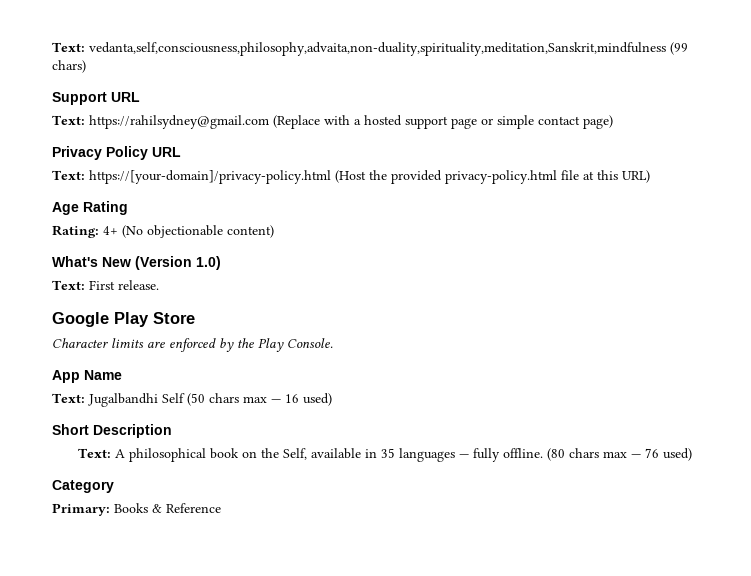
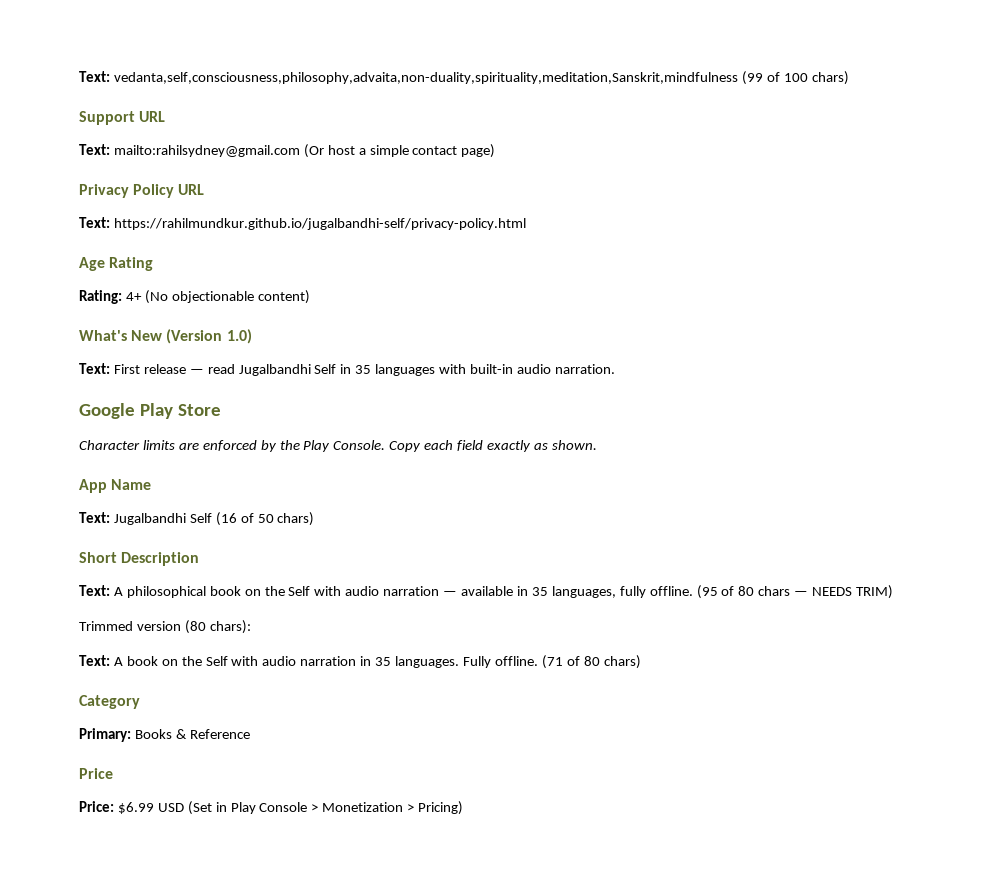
- Text: vedanta,self,consciousness,philosophy,advaita,non-duality,spirituality,meditation,Sanskrit,mindfulness (99 chars)
+ Text: vedanta,self,consciousness,philosophy,advaita,non-duality,spirituality,meditation,Sanskrit,mindfulness (99 of 100 chars)
- Text: https://rahilsydney@gmail.com (Replace with a hosted support page or simple contact page)
+ Text: mailto:rahilsydney@gmail.com (Or host a simple contact page)
- Text: https://[your-domain]/privacy-policy.html (Host the provided privacy-policy.html file at this URL)
+ Text: https://rahilmundkur.github.io/jugalbandhi-self/privacy-policy.html
- Text: First release.
+ Text: First release — read Jugalbandhi Self in 35 languages with built-in audio narration.
+ Copy each field exactly as shown.
- Text: Jugalbandhi Self (50 chars max — 16 used)
+ Text: Jugalbandhi Self (16 of 50 chars)
- Text: A philosophical book on the Self, available in 35 languages — fully offline. (80 chars max — 76 used)
+ Text: A philosophical book on the Self with audio narration — available in 35 languages, fully offline. (95 of 80 chars — NEEDS TRIM)
+ Trimmed version (80 chars):
+ Text: A book on the Self with audio narration in 35 languages. Fully offline. (71 of 80 chars)
+ Price
+ Price: $6.99 USD (Set in Play Console > Monetization > Pricing)

